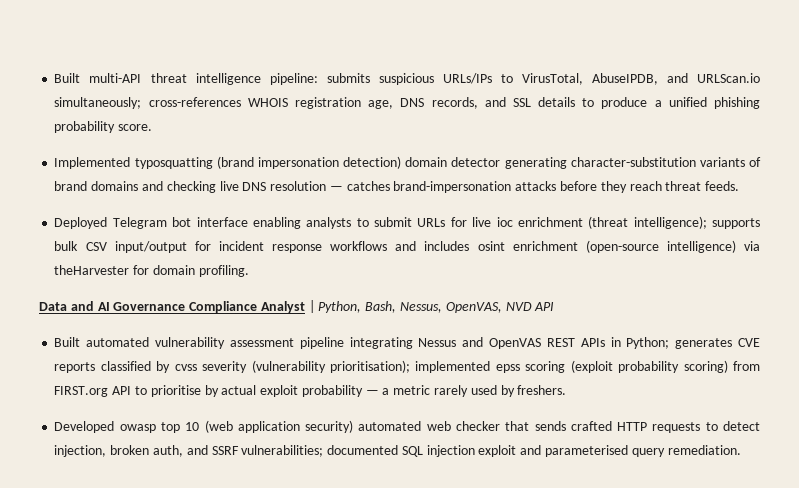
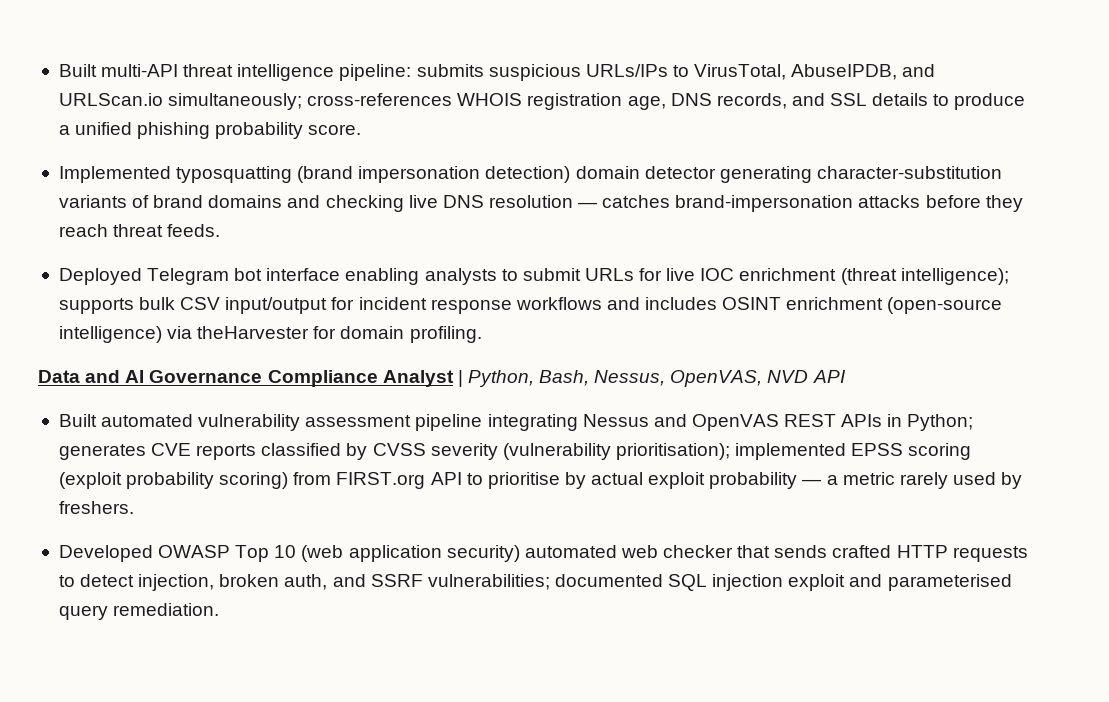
- Deployed Telegram bot interface enabling analysts to submit URLs for live ioc enrichment (threat intelligence); supports bulk CSV input/output for incident response workflows and includes osint enrichment (open-source intelligence) via theHarvester for domain profiling.
+ Deployed Telegram bot interface enabling analysts to submit URLs for live IOC enrichment (threat intelligence); supports bulk CSV input/output for incident response workflows and includes OSINT enrichment (open-source intelligence) via theHarvester for domain profiling.
- Built automated vulnerability assessment pipeline integrating Nessus and OpenVAS REST APIs in Python; generates CVE reports classified by cvss severity (vulnerability prioritisation); implemented epss scoring (exploit probability scoring) from FIRST.org API to prioritise by actual exploit probability — a metric rarely used by freshers.
+ Built automated vulnerability assessment pipeline integrating Nessus and OpenVAS REST APIs in Python; generates CVE reports classified by CVSS severity (vulnerability prioritisation); implemented EPSS scoring (exploit probability scoring) from FIRST.org API to prioritise by actual exploit probability — a metric rarely used by freshers.
- Developed owasp top 10 (web application security) automated web checker that sends crafted HTTP requests to detect injection, broken auth, and SSRF vulnerabilities; documented SQL injection exploit and parameterised query remediation.
+ Developed OWASP Top 10 (web application security) automated web checker that sends crafted HTTP requests to detect injection, broken auth, and SSRF vulnerabilities; documented SQL injection exploit and parameterised query remediation.

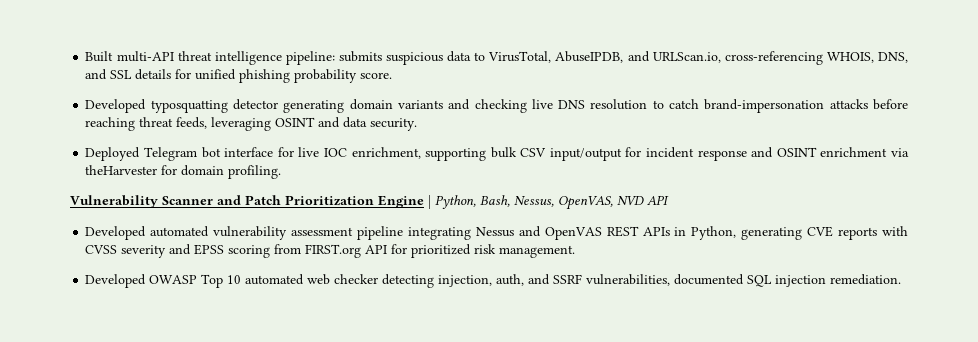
- Built multi-API threat intelligence pipeline: submits suspicious URLs/IPs to VirusTotal, AbuseIPDB, and URLScan.io simultaneously; cross-references WHOIS registration age, DNS records, and SSL details to produce a unified phishing probability score.
- Implemented typosquatting (brand impersonation detection) domain detector generating character-substitution variants of brand domains and checking live DNS resolution — catches brand-impersonation attacks before they reach threat feeds.
- Deployed Telegram bot interface enabling analysts to submit URLs for live IOC enrichment (threat intelligence); supports bulk CSV input/output for incident response workflows and includes OSINT enrichment (open-source intelligence) via theHarvester for domain profiling.
+ Built multi-API threat intelligence pipeline: submits suspicious data to VirusTotal, AbuseIPDB, and URLScan.io, cross-referencing WHOIS, DNS, and SSL details for unified phishing probability score.
+ Developed typosquatting detector generating domain variants and checking live DNS resolution to catch brand-impersonation attacks before reaching threat feeds, leveraging OSINT and data security.
+ Deployed Telegram bot interface for live IOC enrichment, supporting bulk CSV input/output for incident response and OSINT enrichment via theHarvester for domain profiling.
- Data and AI Governance Compliance Analyst | Python, Bash, Nessus, OpenVAS, NVD API
+ Vulnerability Scanner and Patch Prioritization Engine | Python, Bash, Nessus, OpenVAS, NVD API
- Built automated vulnerability assessment pipeline integrating Nessus and OpenVAS REST APIs in Python; generates CVE reports classified by CVSS severity (vulnerability prioritisation); implemented EPSS scoring (exploit probability scoring) from FIRST.org API to prioritise by actual exploit probability — a metric rarely used by freshers.
- Developed OWASP Top 10 (web application security) automated web checker that sends crafted HTTP requests to detect injection, broken auth, and SSRF vulnerabilities; documented SQL injection exploit and parameterised query remediation.
+ Developed automated vulnerability assessment pipeline integrating Nessus and OpenVAS REST APIs in Python, generating CVE reports with CVSS severity and EPSS scoring from FIRST.org API for prioritized risk management.
+ Developed OWASP Top 10 automated web checker detecting injection, auth, and SSRF vulnerabilities, documented SQL injection remediation.

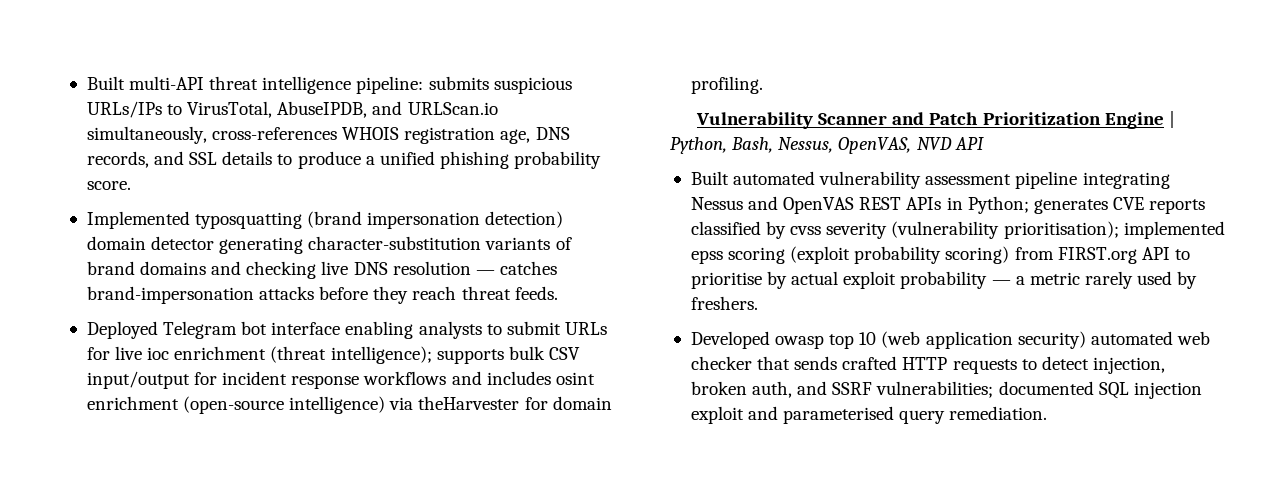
- Built multi-API threat intelligence pipeline: submits suspicious data to VirusTotal, AbuseIPDB, and URLScan.io, cross-referencing WHOIS, DNS, and SSL details for unified phishing probability score.
- Developed typosquatting detector generating domain variants and checking live DNS resolution to catch brand-impersonation attacks before reaching threat feeds, leveraging OSINT and data security.
- Deployed Telegram bot interface for live IOC enrichment, supporting bulk CSV input/output for incident response and OSINT enrichment via theHarvester for domain profiling.
+ Built multi-API threat intelligence pipeline: submits suspicious URLs/IPs to VirusTotal, AbuseIPDB, and URLScan.io simultaneously, cross-references WHOIS registration age, DNS records, and SSL details to produce a unified phishing probability score.
+ Implemented typosquatting (brand impersonation detection) domain detector generating character-substitution variants of brand domains and checking live DNS resolution — catches brand-impersonation attacks before they reach threat feeds.
+ Deployed Telegram bot interface enabling analysts to submit URLs for live ioc enrichment (threat intelligence); supports bulk CSV input/output for incident response workflows and includes osint enrichment (open-source intelligence) via theHarvester for domain profiling.
- Developed automated vulnerability assessment pipeline integrating Nessus and OpenVAS REST APIs in Python, generating CVE reports with CVSS severity and EPSS scoring from FIRST.org API for prioritized risk management.
- Developed OWASP Top 10 automated web checker detecting injection, auth, and SSRF vulnerabilities, documented SQL injection remediation.
+ Built automated vulnerability assessment pipeline integrating Nessus and OpenVAS REST APIs in Python; generates CVE reports classified by cvss severity (vulnerability prioritisation); implemented epss scoring (exploit probability scoring) from FIRST.org API to prioritise by actual exploit probability — a metric rarely used by freshers.
+ Developed owasp top 10 (web application security) automated web checker that sends crafted HTTP requests to detect injection, broken auth, and SSRF vulnerabilities; documented SQL injection exploit and parameterised query remediation.

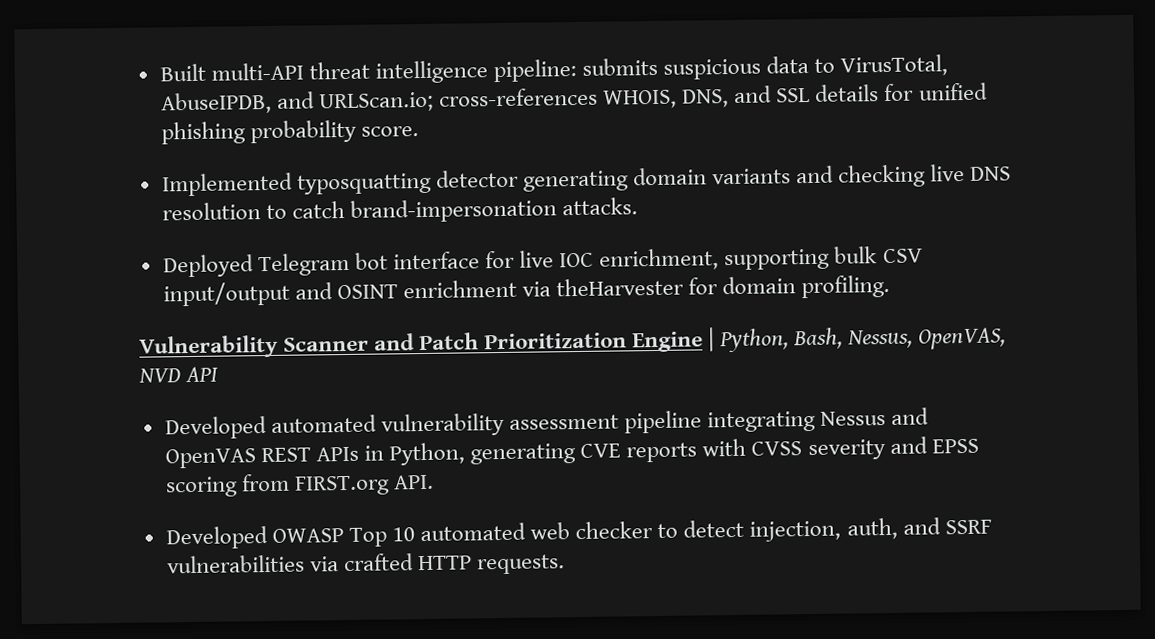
- Built multi-API threat intelligence pipeline: submits suspicious URLs/IPs to VirusTotal, AbuseIPDB, and URLScan.io simultaneously, cross-references WHOIS registration age, DNS records, and SSL details to produce a unified phishing probability score.
+ Built multi-API threat intelligence pipeline: submits suspicious data to VirusTotal, AbuseIPDB, and URLScan.io; cross-references WHOIS, DNS, and SSL details for unified phishing probability score.
- Implemented typosquatting (brand impersonation detection) domain detector generating character-substitution variants of brand domains and checking live DNS resolution — catches brand-impersonation attacks before they reach threat feeds.
- Deployed Telegram bot interface enabling analysts to submit URLs for live ioc enrichment (threat intelligence); supports bulk CSV input/output for incident response workflows and includes osint enrichment (open-source intelligence) via theHarvester for domain profiling.
+ Implemented typosquatting detector generating domain variants and checking live DNS resolution to catch brand-impersonation attacks.
+ Deployed Telegram bot interface for live IOC enrichment, supporting bulk CSV input/output and OSINT enrichment via theHarvester for domain profiling.
- Built automated vulnerability assessment pipeline integrating Nessus and OpenVAS REST APIs in Python; generates CVE reports classified by cvss severity (vulnerability prioritisation); implemented epss scoring (exploit probability scoring) from FIRST.org API to prioritise by actual exploit probability — a metric rarely used by freshers.
- Developed owasp top 10 (web application security) automated web checker that sends crafted HTTP requests to detect injection, broken auth, and SSRF vulnerabilities; documented SQL injection exploit and parameterised query remediation.
+ Developed automated vulnerability assessment pipeline integrating Nessus and OpenVAS REST APIs in Python, generating CVE reports with CVSS severity and EPSS scoring from FIRST.org API.
+ Developed OWASP Top 10 automated web checker to detect injection, auth, and SSRF vulnerabilities via crafted HTTP requests.

